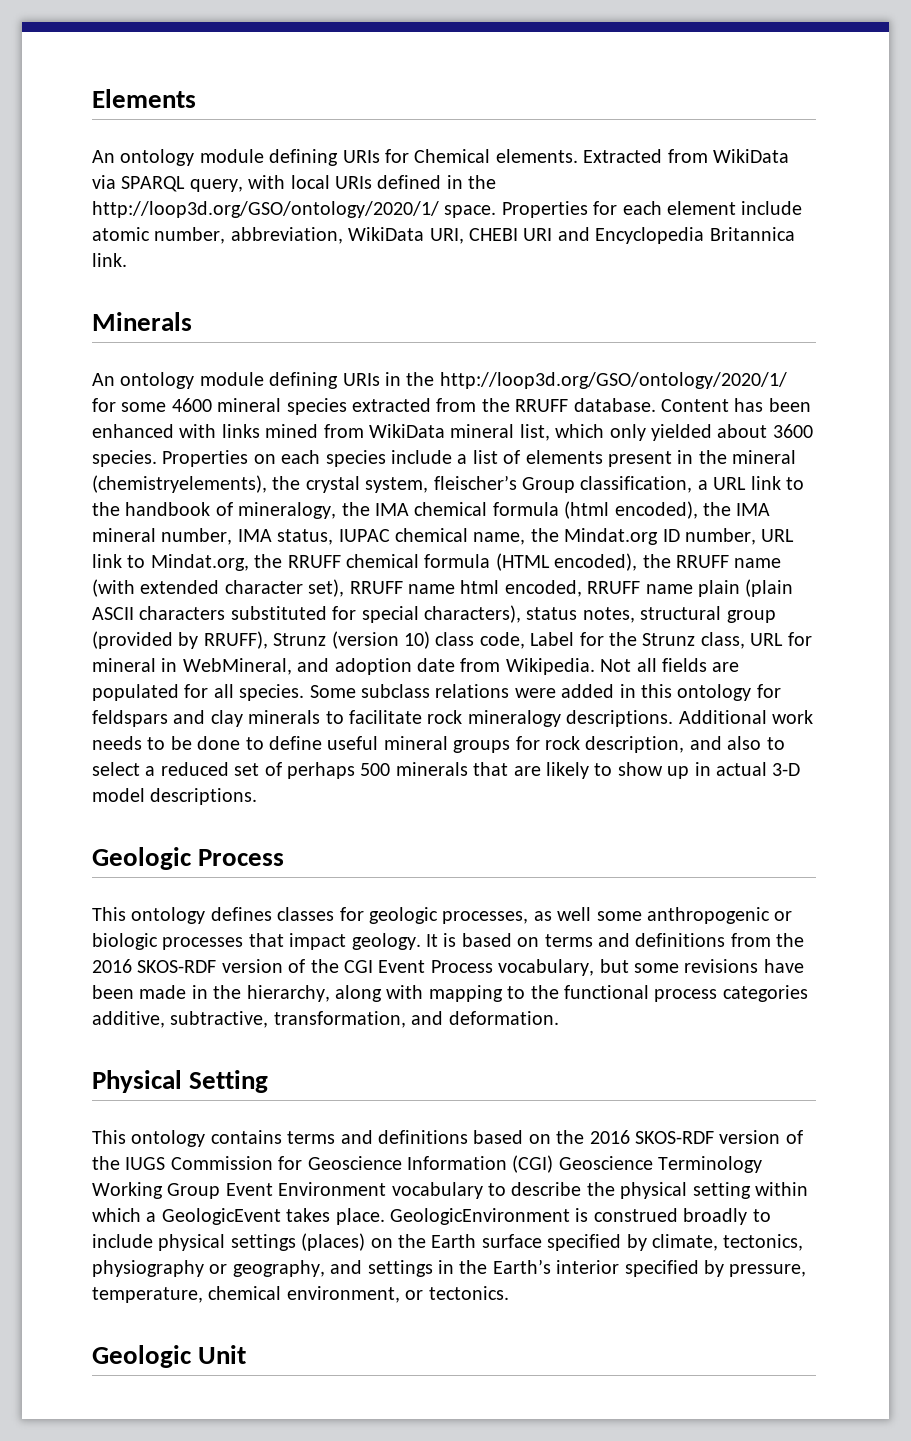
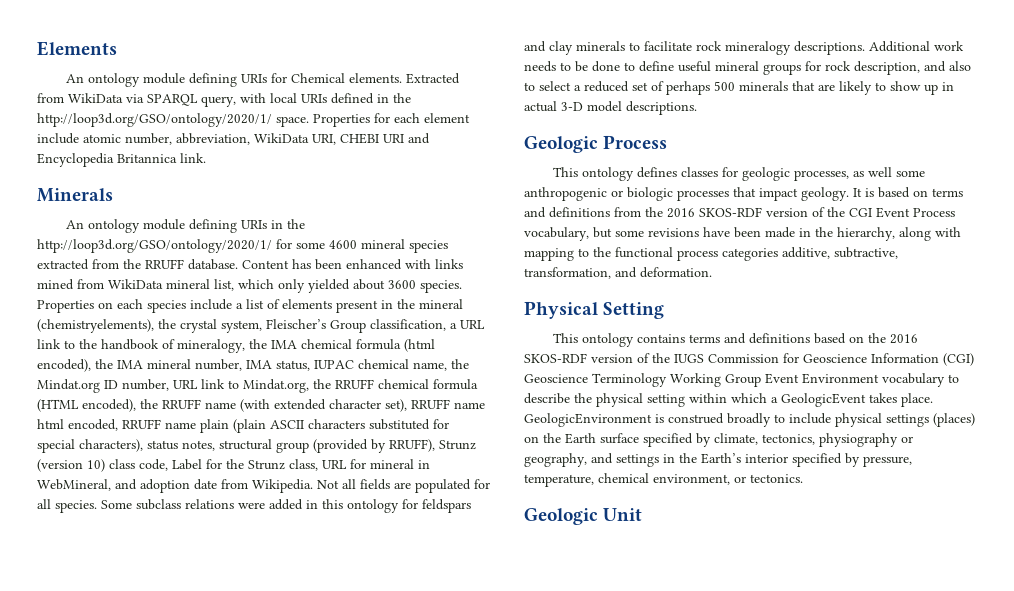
- Properties on each species include a list of elements present in the mineral (chemistryelements), the crystal system, fleischer’s Group classification, a URL link to the handbook of mineralogy, the IMA chemical formula (html encoded), the IMA mineral number, IMA status, IUPAC chemical name, the Mindat.org ID number, URL link to Mindat.org, the RRUFF chemical formula (HTML encoded), the RRUFF name (with extended character set), RRUFF name html encoded, RRUFF name plain (plain ASCII characters substituted for special characters), status notes, structural group (provided by RRUFF), Strunz (version 10) class code, Label for the Strunz class, URL for mineral in WebMineral, and adoption date from Wikipedia.
+ Properties on each species include a list of elements present in the mineral (chemistryelements), the crystal system, Fleischer’s Group classification, a URL link to the handbook of mineralogy, the IMA chemical formula (html encoded), the IMA mineral number, IMA status, IUPAC chemical name, the Mindat.org ID number, URL link to Mindat.org, the RRUFF chemical formula (HTML encoded), the RRUFF name (with extended character set), RRUFF name html encoded, RRUFF name plain (plain ASCII characters substituted for special characters), status notes, structural group (provided by RRUFF), Strunz (version 10) class code, Label for the Strunz class, URL for mineral in WebMineral, and adoption date from Wikipedia.

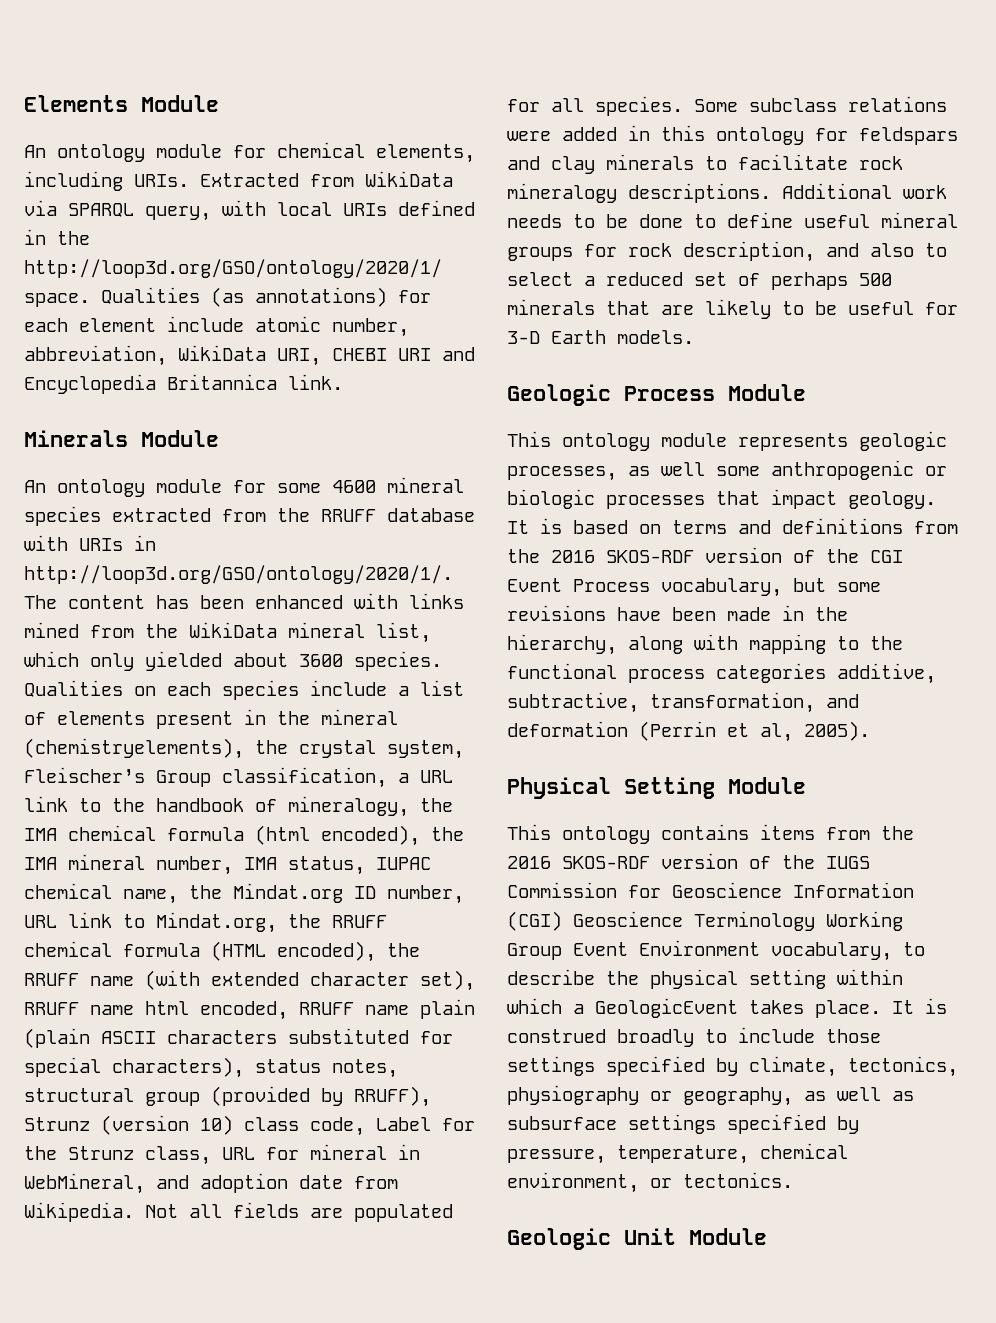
- Elements
- An ontology module defining URIs for Chemical elements.
+ Elements Module
+ An ontology module for chemical elements, including URIs.
- Properties for each element include atomic number, abbreviation, WikiData URI, CHEBI URI and Encyclopedia Britannica link.
+ Qualities (as annotations) for each element include atomic number, abbreviation, WikiData URI, CHEBI URI and Encyclopedia Britannica link.
- Minerals
- An ontology module defining URIs in the http://loop3d.org/GSO/ontology/2020/1/ for some 4600 mineral species extracted from the RRUFF database. Content has been enhanced with links mined from WikiData mineral list, which only yielded about 3600 species.
+ Minerals Module
+ An ontology module for some 4600 mineral species extracted from the RRUFF database with URIs in http://loop3d.org/GSO/ontology/2020/1/. The content has been enhanced with links mined from the WikiData mineral list, which only yielded about 3600 species.
- Properties on each species include a list of elements present in the mineral (chemistryelements), the crystal system, Fleischer’s Group classification, a URL link to the handbook of mineralogy, the IMA chemical formula (html encoded), the IMA mineral number, IMA status, IUPAC chemical name, the Mindat.org ID number, URL link to Mindat.org, the RRUFF chemical formula (HTML encoded), the RRUFF name (with extended character set), RRUFF name html encoded, RRUFF name plain (plain ASCII characters substituted for special characters), status notes, structural group (provided by RRUFF), Strunz (version 10) class code, Label for the Strunz class, URL for mineral in WebMineral, and adoption date from Wikipedia.
+ Qualities on each species include a list of elements present in the mineral (chemistryelements), the crystal system, Fleischer’s Group classification, a URL link to the handbook of mineralogy, the IMA chemical formula (html encoded), the IMA mineral number, IMA status, IUPAC chemical name, the Mindat.org ID number, URL link to Mindat.org, the RRUFF chemical formula (HTML encoded), the RRUFF name (with extended character set), RRUFF name html encoded, RRUFF name plain (plain ASCII characters substituted for special characters), status notes, structural group (provided by RRUFF), Strunz (version 10) class code, Label for the Strunz class, URL for mineral in WebMineral, and adoption date from Wikipedia.
- Additional work needs to be done to define useful mineral groups for rock description, and also to select a reduced set of perhaps 500 minerals that are likely to show up in actual 3-D model descriptions.
+ Additional work needs to be done to define useful mineral groups for rock description, and also to select a reduced set of perhaps 500 minerals that are likely to be useful for 3-D Earth models.
- Geologic Process
- This ontology defines classes for geologic processes, as well some anthropogenic or biologic processes that impact geology.
+ Geologic Process Module
+ This ontology module represents geologic processes, as well some anthropogenic or biologic processes that impact geology.
- It is based on terms and definitions from the 2016 SKOS-RDF version of the CGI Event Process vocabulary, but some revisions have been made in the hierarchy, along with mapping to the functional process categories additive, subtractive, transformation, and deformation.
+ It is based on terms and definitions from the 2016 SKOS-RDF version of the CGI Event Process vocabulary, but some revisions have been made in the hierarchy, along with mapping to the functional process categories additive, subtractive, transformation, and deformation (Perrin et al, 2005).
- Physical Setting
+ Physical Setting Module
- This ontology contains terms and definitions based on the 2016 SKOS-RDF version of the IUGS Commission for Geoscience Information (CGI) Geoscience Terminology Working Group Event Environment vocabulary to describe the physical setting within which a GeologicEvent takes place.
+ This ontology contains items from the 2016 SKOS-RDF version of the IUGS Commission for Geoscience Information (CGI) Geoscience Terminology Working Group Event Environment vocabulary, to describe the physical setting within which a GeologicEvent takes place.
- GeologicEnvironment is construed broadly to include physical settings (places) on the Earth surface specified by climate, tectonics, physiography or geography, and settings in the Earth’s interior specified by pressure, temperature, chemical environment, or tectonics.
+ It is construed broadly to include those settings specified by climate, tectonics, physiography or geography, as well as subsurface settings specified by pressure, temperature, chemical environment, or tectonics.
- Geologic Unit
+ Geologic Unit Module

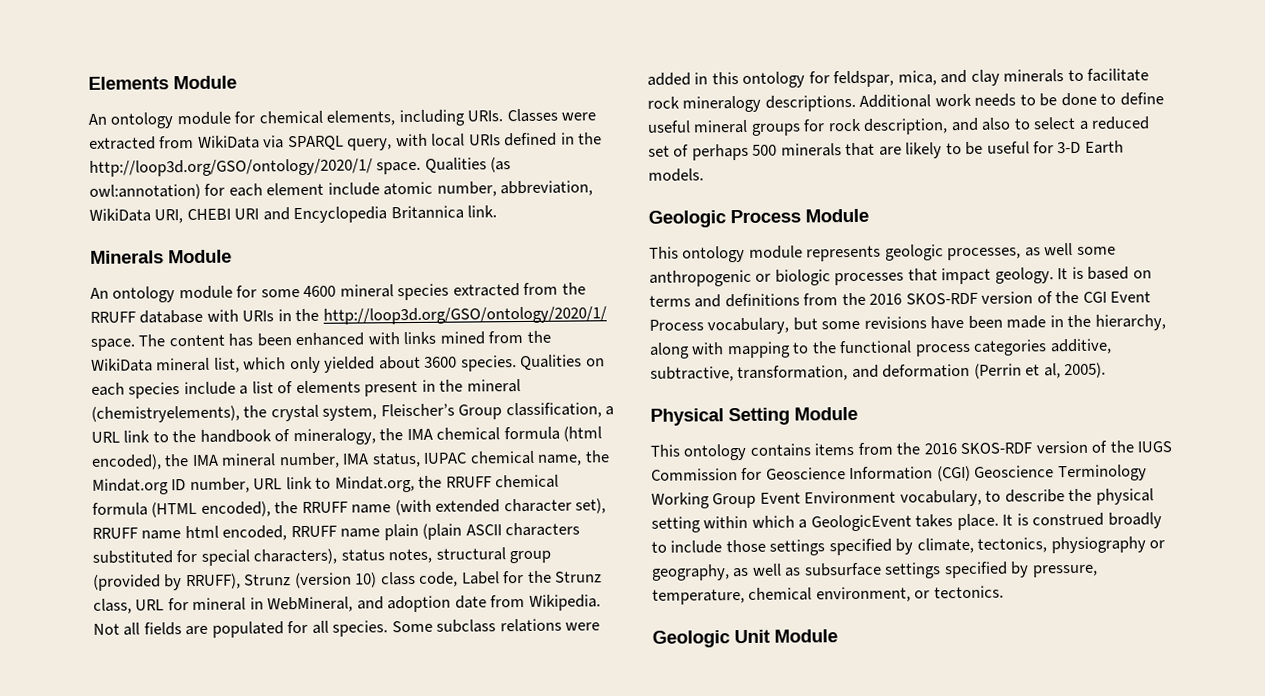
- Extracted from WikiData via SPARQL query, with local URIs defined in the http://loop3d.org/GSO/ontology/2020/1/ space.
+ Classes were extracted from WikiData via SPARQL query, with local URIs defined in the http://loop3d.org/GSO/ontology/2020/1/ space.
- Qualities (as annotations) for each element include atomic number, abbreviation, WikiData URI, CHEBI URI and Encyclopedia Britannica link.
+ Qualities (as owl:annotation) for each element include atomic number, abbreviation, WikiData URI, CHEBI URI and Encyclopedia Britannica link.
- An ontology module for some 4600 mineral species extracted from the RRUFF database with URIs in http://loop3d.org/GSO/ontology/2020/1/. The content has been enhanced with links mined from the WikiData mineral list, which only yielded about 3600 species.
+ An ontology module for some 4600 mineral species extracted from the RRUFF database with URIs in the http://loop3d.org/GSO/ontology/2020/1/ space. The content has been enhanced with links mined from the WikiData mineral list, which only yielded about 3600 species.
- Some subclass relations were added in this ontology for feldspars and clay minerals to facilitate rock mineralogy descriptions.
+ Some subclass relations were added in this ontology for feldspar, mica, and clay minerals to facilitate rock mineralogy descriptions.

